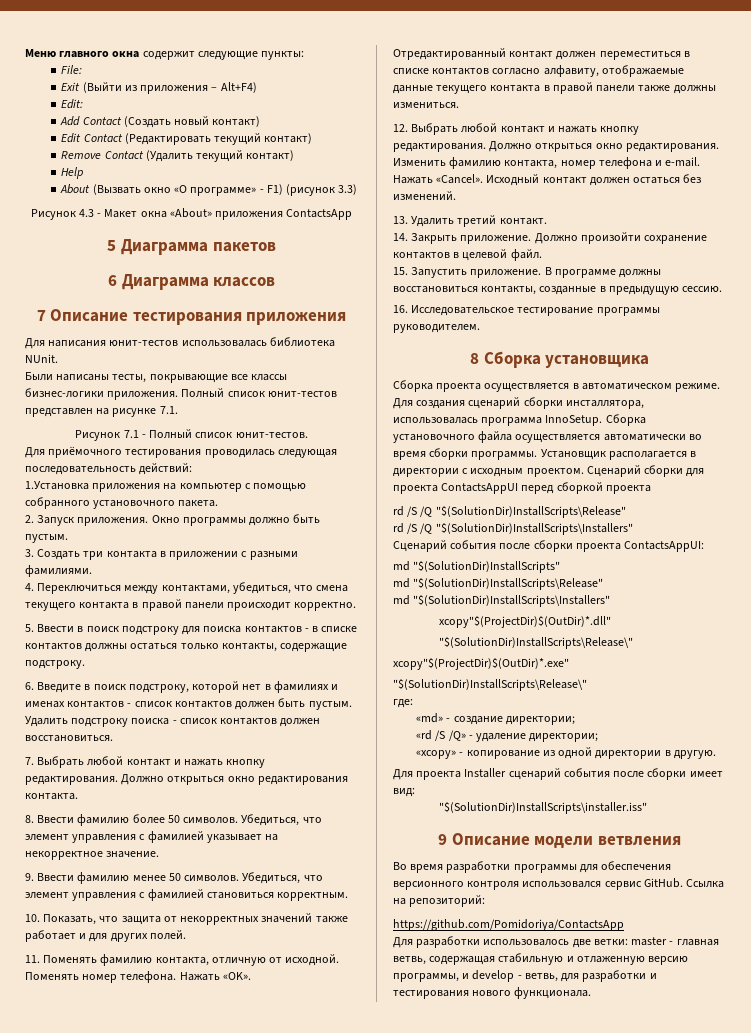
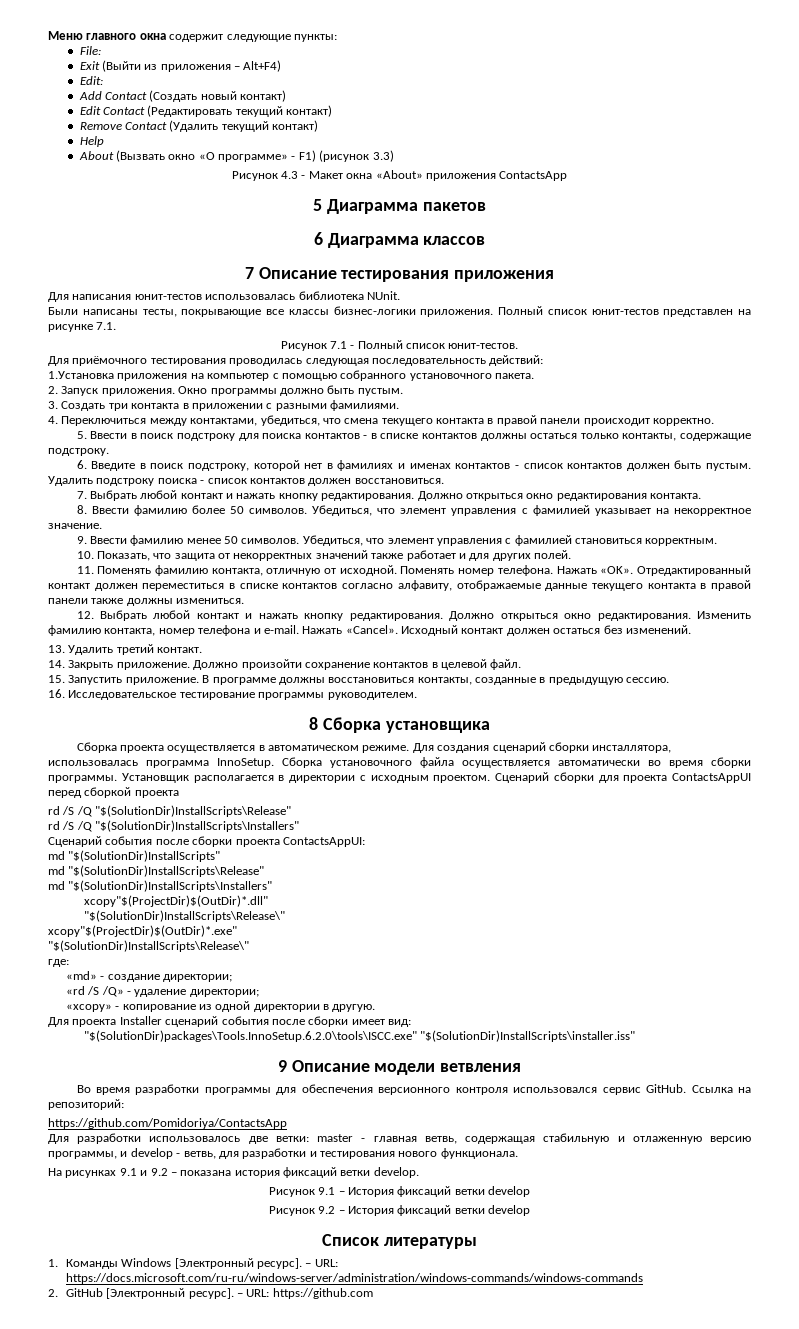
- "$(SolutionDir)InstallScripts\installer.iss"
+ "$(SolutionDir)packages\Tools.InnoSetup.6.2.0\tools\ISCC.exe" "$(SolutionDir)InstallScripts\installer.iss"
+ На рисунках 9.1 и 9.2 – показана история фиксаций ветки develop.
+ Рисунок 9.1 – История фиксаций ветки develop
+ Рисунок 9.2 – История фиксаций ветки develop
+ Список литературы
+ 1. Команды Windows [Электронный ресурс]. – URL: https://docs.microsoft.com/ru-ru/windows-server/administration/windows-commands/windows-commands
+ 2. GitHub [Электронный ресурс]. – URL: https://github.com

